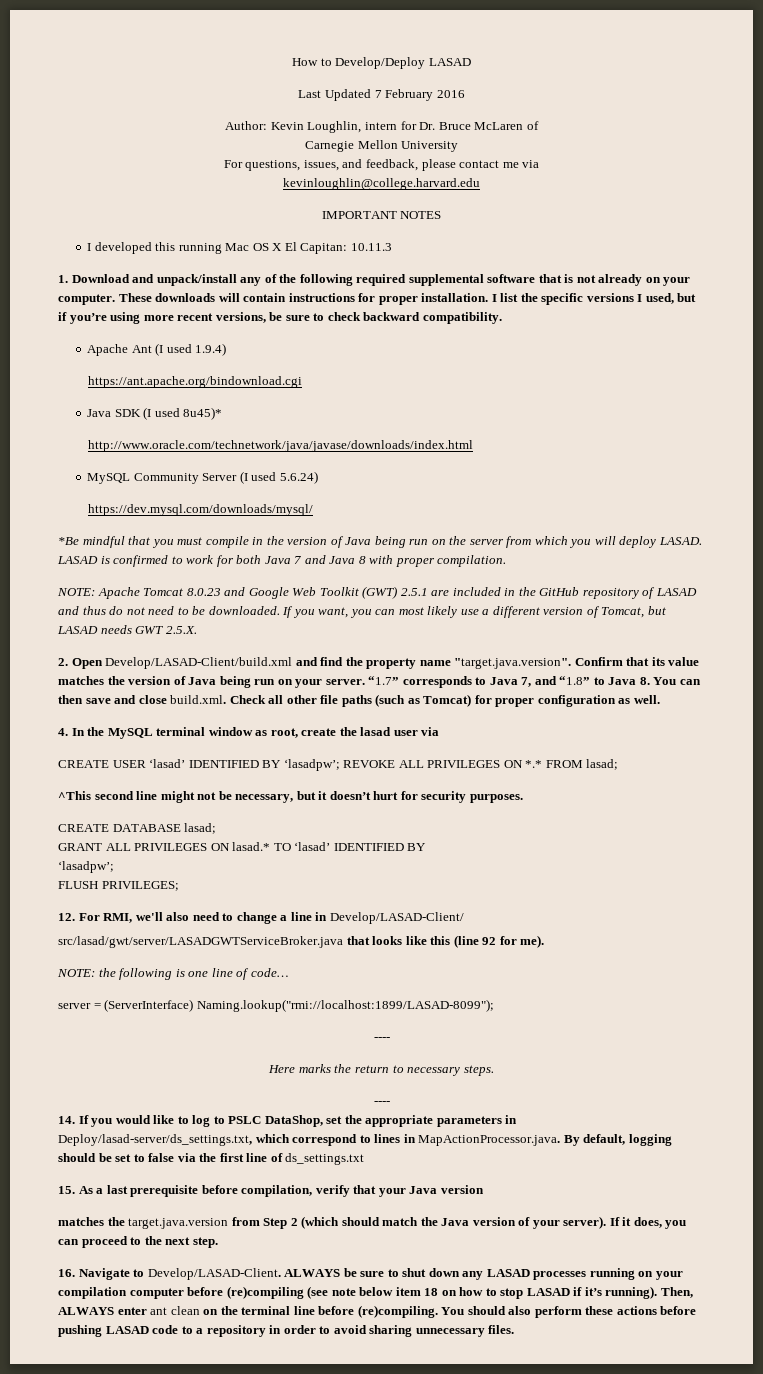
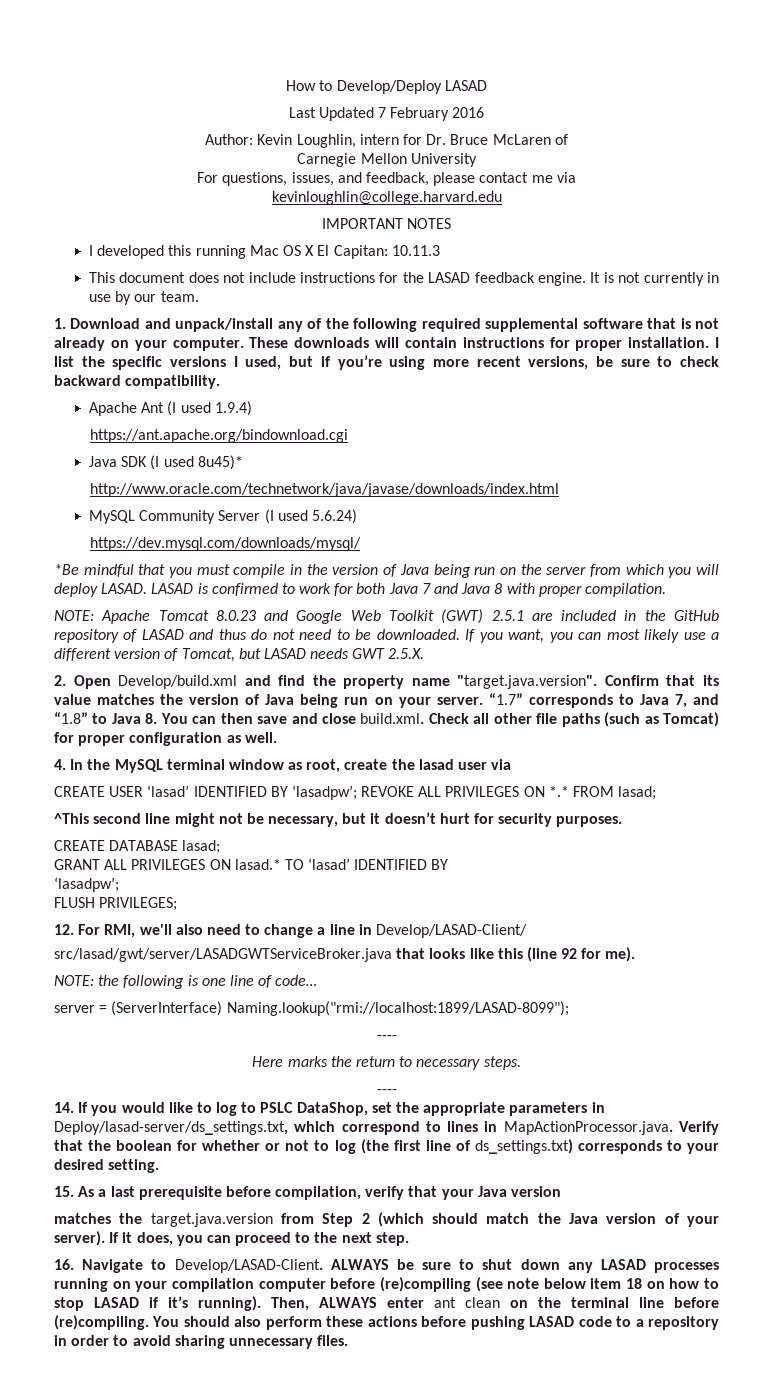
+ This document does not include instructions for the LASAD feedback engine. It is not currently in use by our team.
- 2. Open Develop/LASAD-Client/build.xml and find the property name "target.java.version". Confirm that its value matches the version of Java being run on your server.
+ 2. Open Develop/build.xml and find the property name "target.java.version". Confirm that its value matches the version of Java being run on your server.
- 14. If you would like to log to PSLC DataShop, set the appropriate parameters in Deploy/lasad-server/ds_settings.txt, which correspond to lines in MapActionProcessor.java. By default, logging should be set to false via the first line of ds_settings.txt
+ 14. If you would like to log to PSLC DataShop, set the appropriate parameters in Deploy/lasad-server/ds_settings.txt, which correspond to lines in MapActionProcessor.java. Verify that the boolean for whether or not to log (the first line of ds_settings.txt) corresponds to your desired setting.

